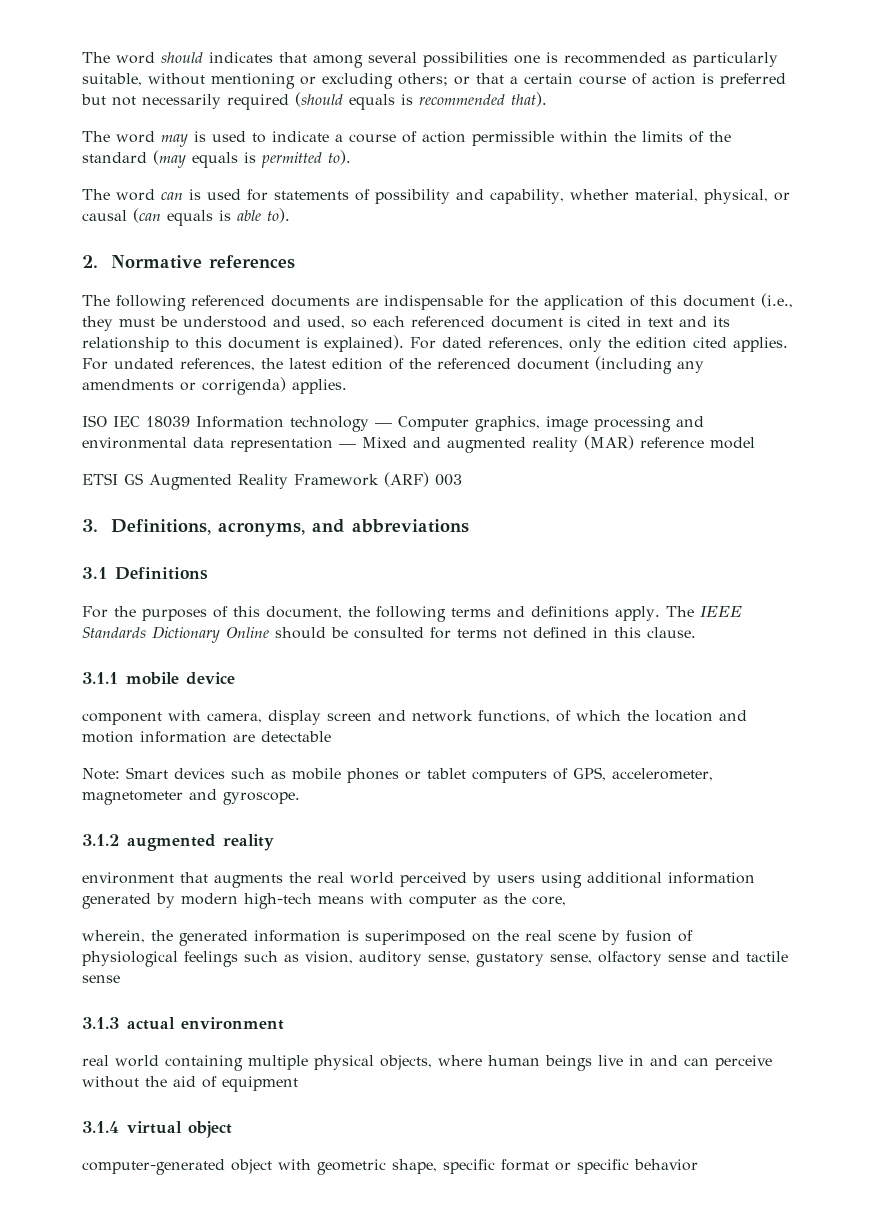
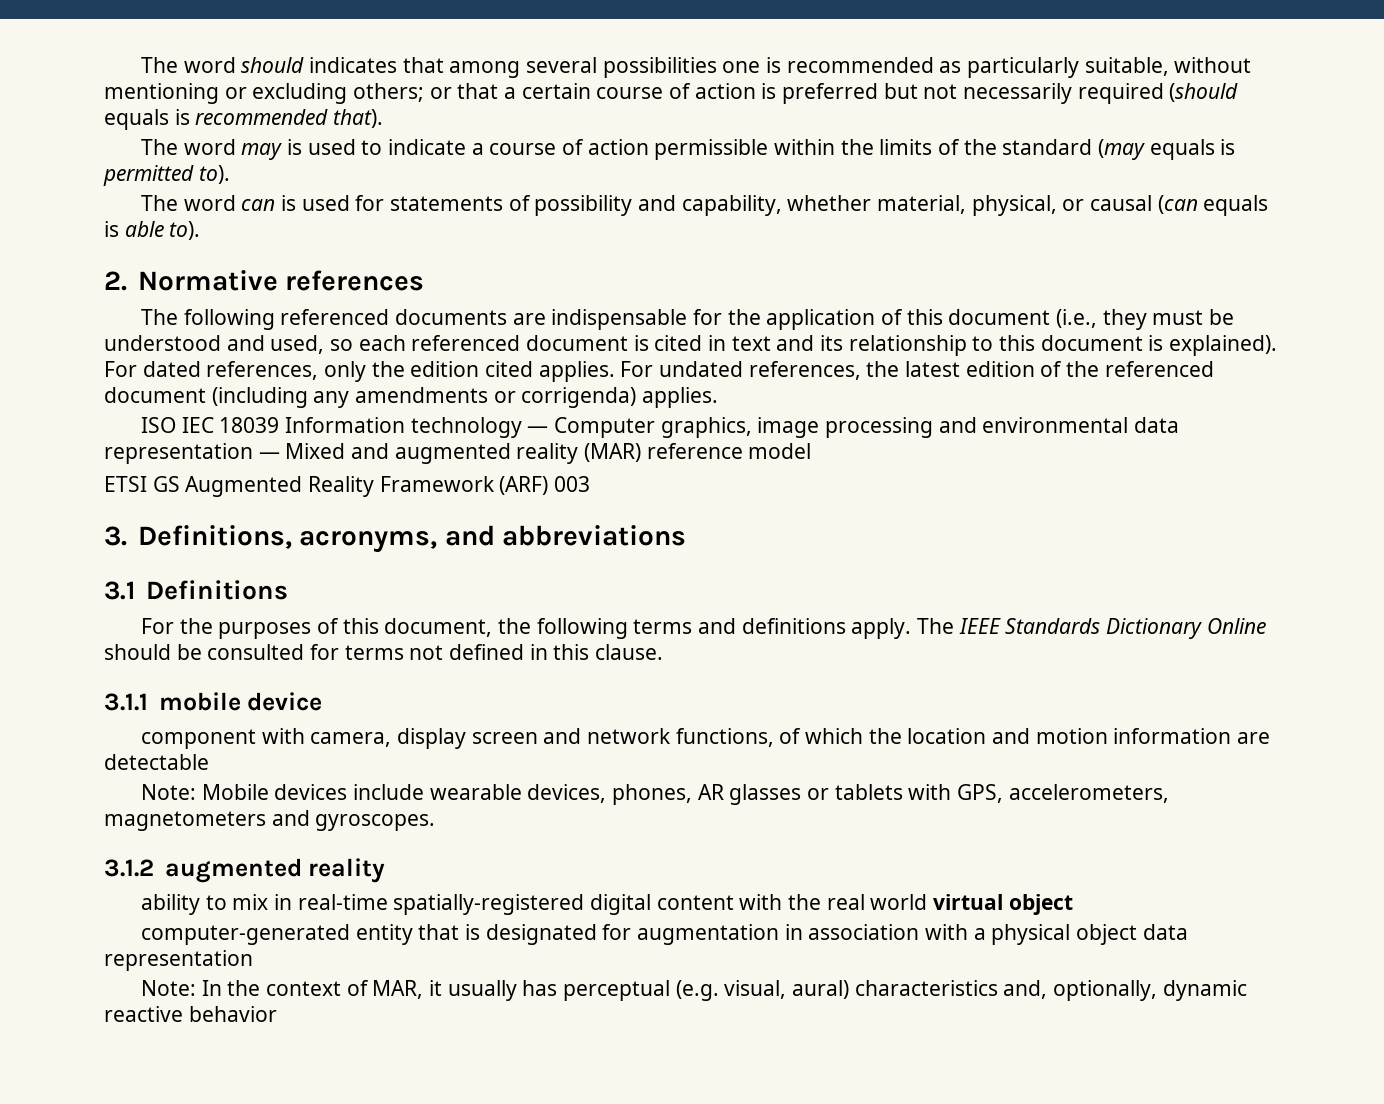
- Note: Smart devices such as mobile phones or tablet computers of GPS, accelerometer, magnetometer and gyroscope.
+ Note: Mobile devices include wearable devices, phones, AR glasses or tablets with GPS, accelerometers, magnetometers and gyroscopes.
  3.1.2 augmented reality
- environment that augments the real world perceived by users using additional information generated by modern high-tech means with computer as the core,
- wherein, the generated information is superimposed on the real scene by fusion of physiological feelings such as vision, auditory sense, gustatory sense, olfactory sense and tactile sense
- 3.1.3 actual environment
- real world containing multiple physical objects, where human beings live in and can perceive without the aid of equipment
- 3.1.4 virtual object
- computer-generated object with geometric shape, specific format or specific behavior
+ ability to mix in real-time spatially-registered digital content with the real world virtual object
+ computer-generated entity that is designated for augmentation in association with a physical object data representation
+ Note: In the context of MAR, it usually has perceptual (e.g. visual, aural) characteristics and, optionally, dynamic reactive behavior

